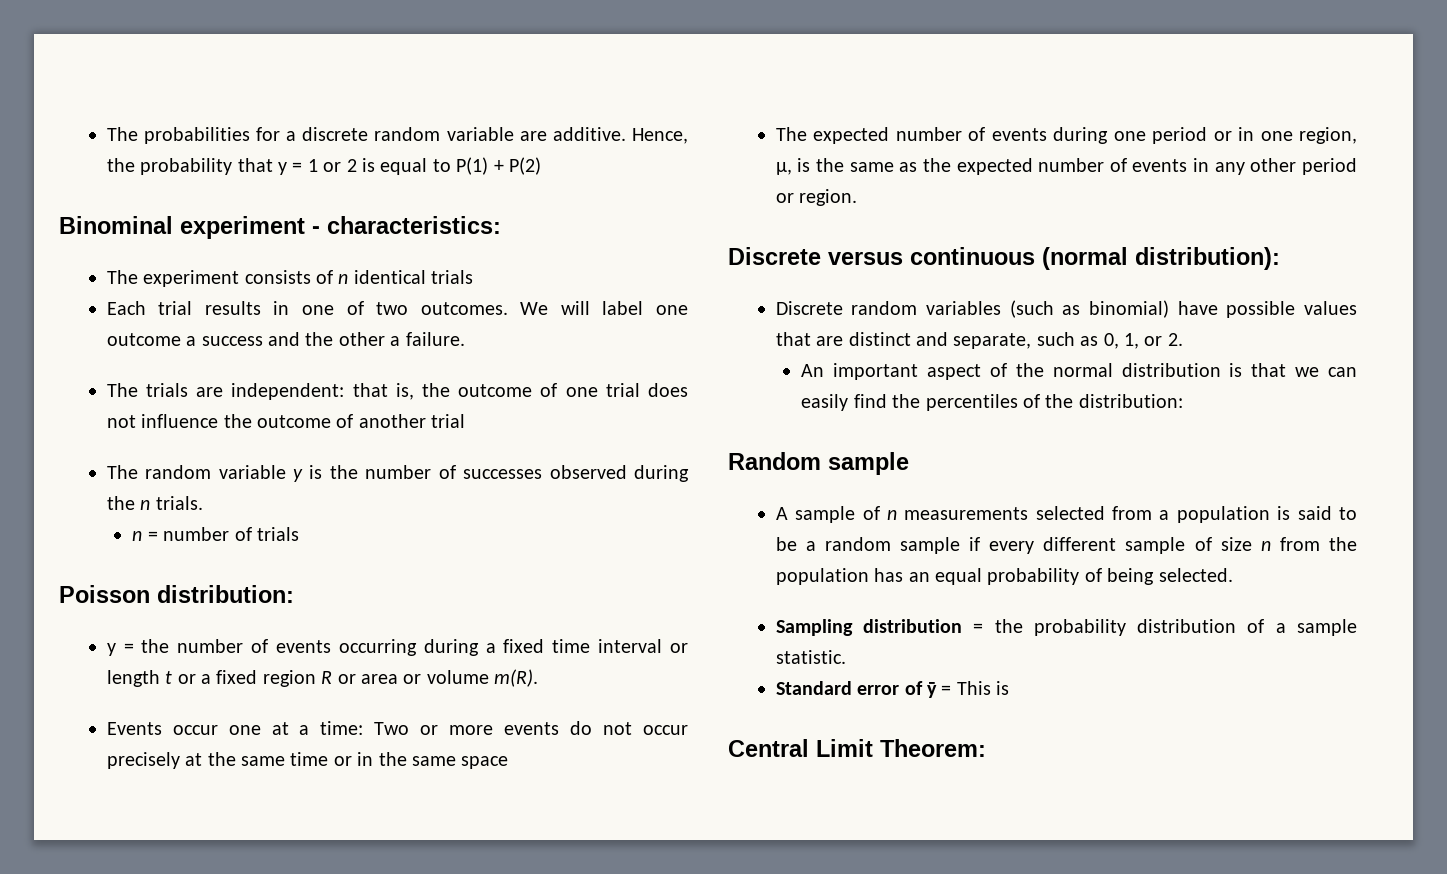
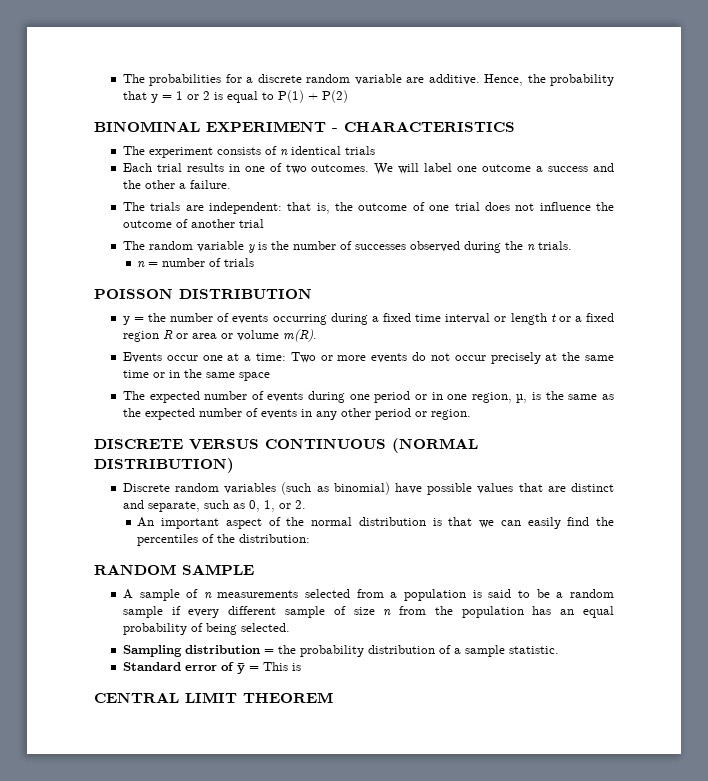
- Binominal experiment - characteristics:
+ BINOMINAL EXPERIMENT - CHARACTERISTICS
- Poisson distribution:
+ POISSON DISTRIBUTION
- Discrete versus continuous (normal distribution):
+ DISCRETE VERSUS CONTINUOUS (NORMAL DISTRIBUTION)
- Random sample
+ RANDOM SAMPLE
- Central Limit Theorem:
+ CENTRAL LIMIT THEOREM

